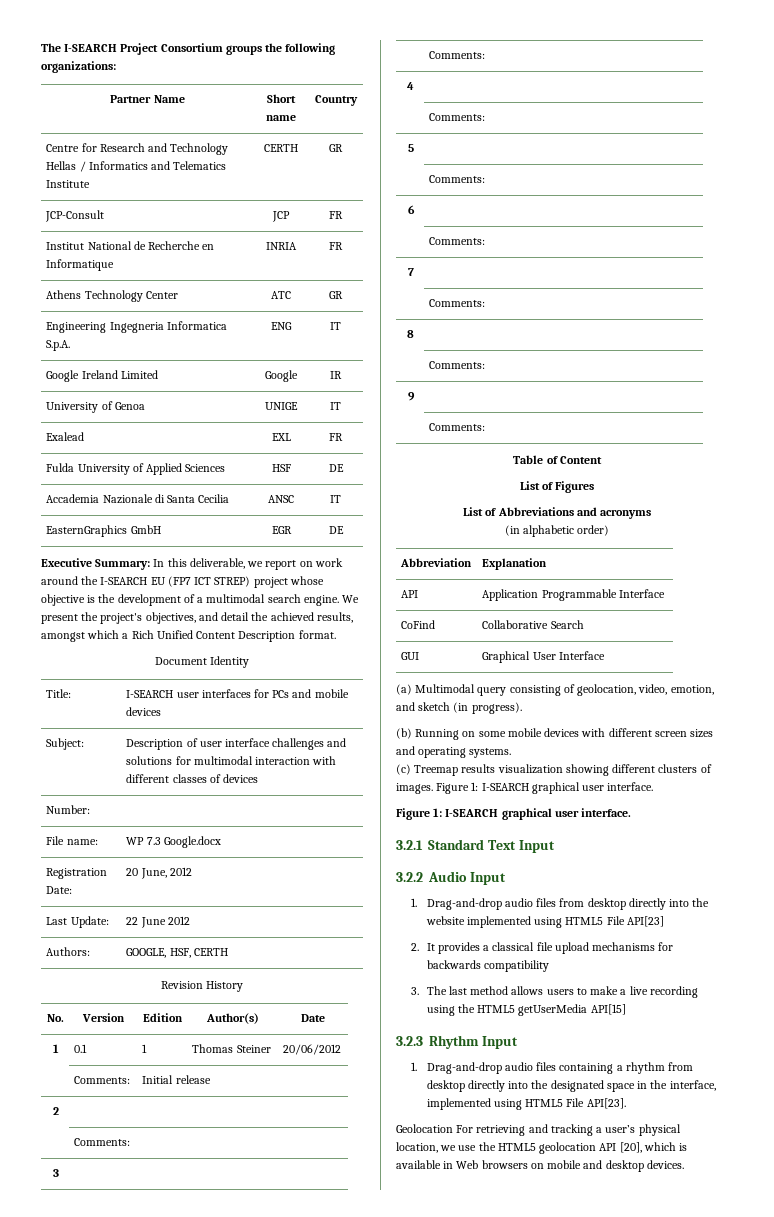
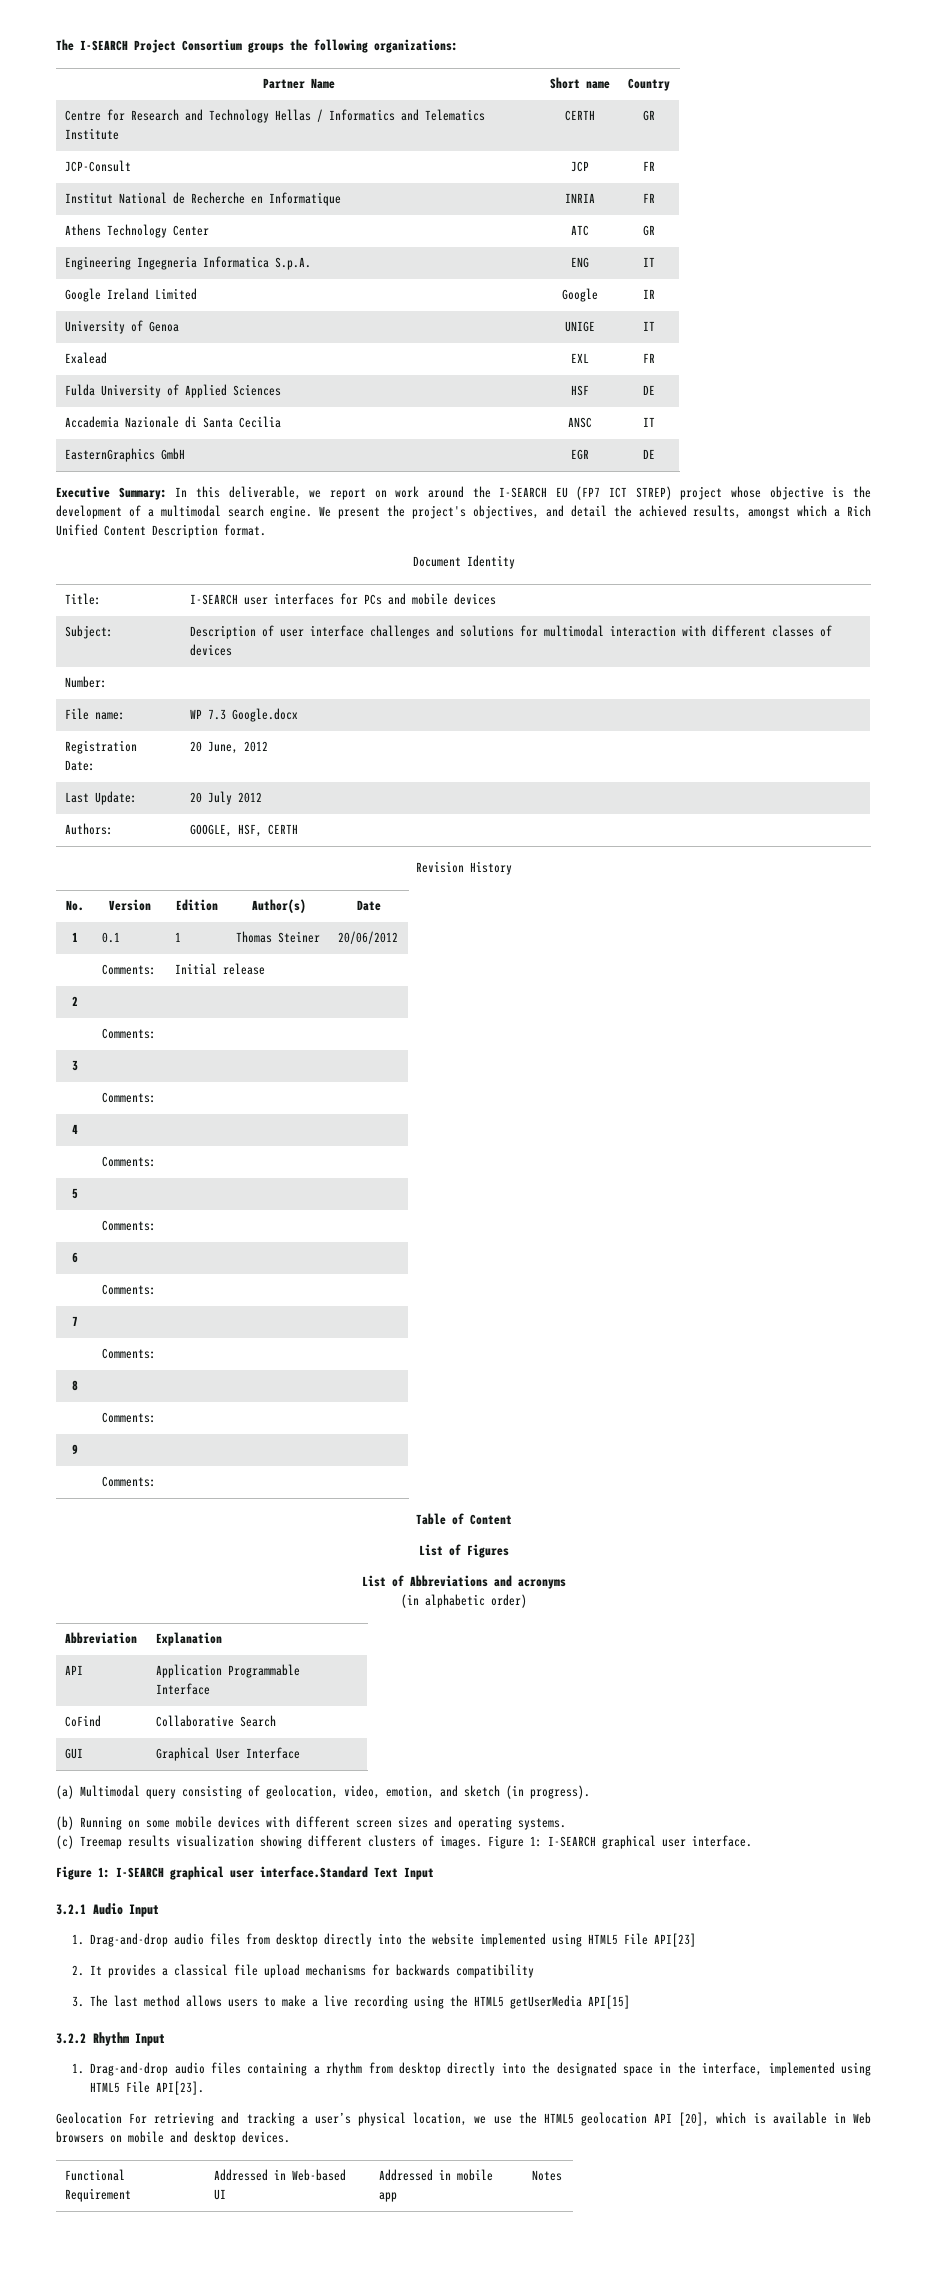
- Last Update: | 22 June 2012
+ Last Update: | 20 July 2012
  (c) Treemap results visualization showing different clusters of images. Figure 1: I-SEARCH graphical user interface.
- Figure 1: I-SEARCH graphical user interface.
- 3.2.1 Standard Text Input
+ Figure 1: I-SEARCH graphical user interface.Standard Text Input
- 3.2.2 Audio Input
+ 3.2.1 Audio Input
- 3.2.3 Rhythm Input
+ 3.2.2 Rhythm Input
+ Functional Requirement | Addressed in Web-based UI | Addressed in mobile app | Notes

